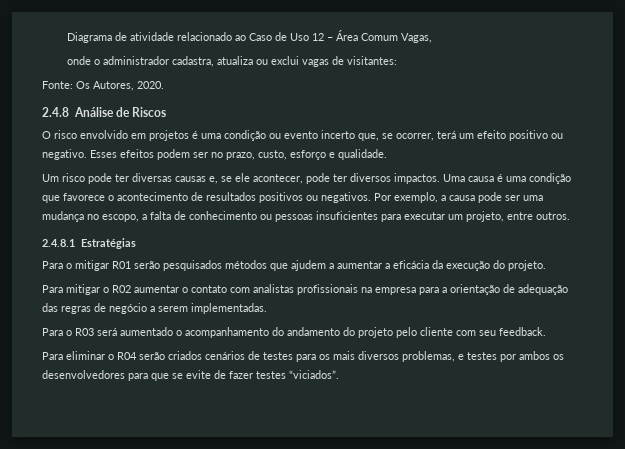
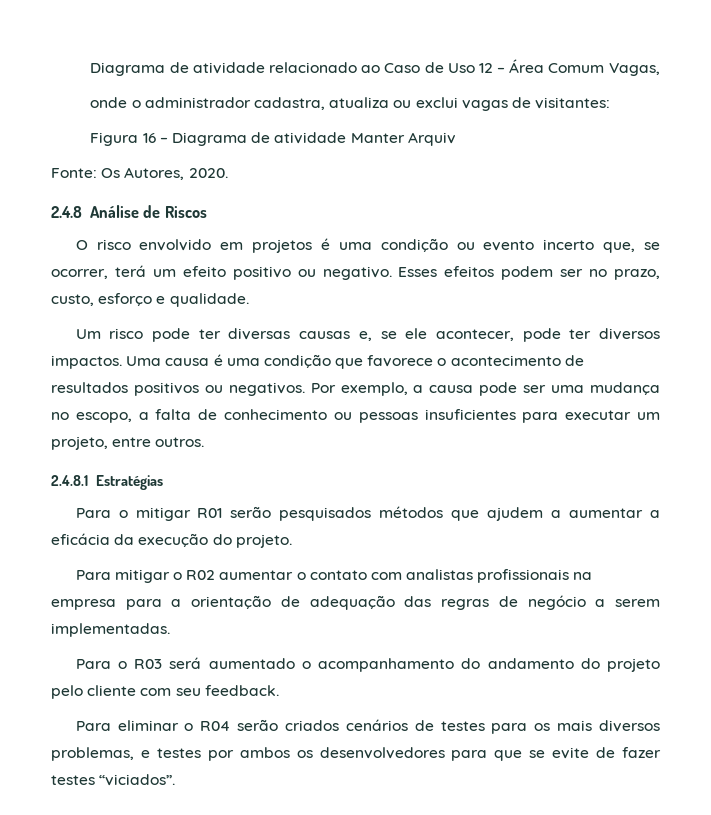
+ Figura 16 – Diagrama de atividade Manter Arquiv

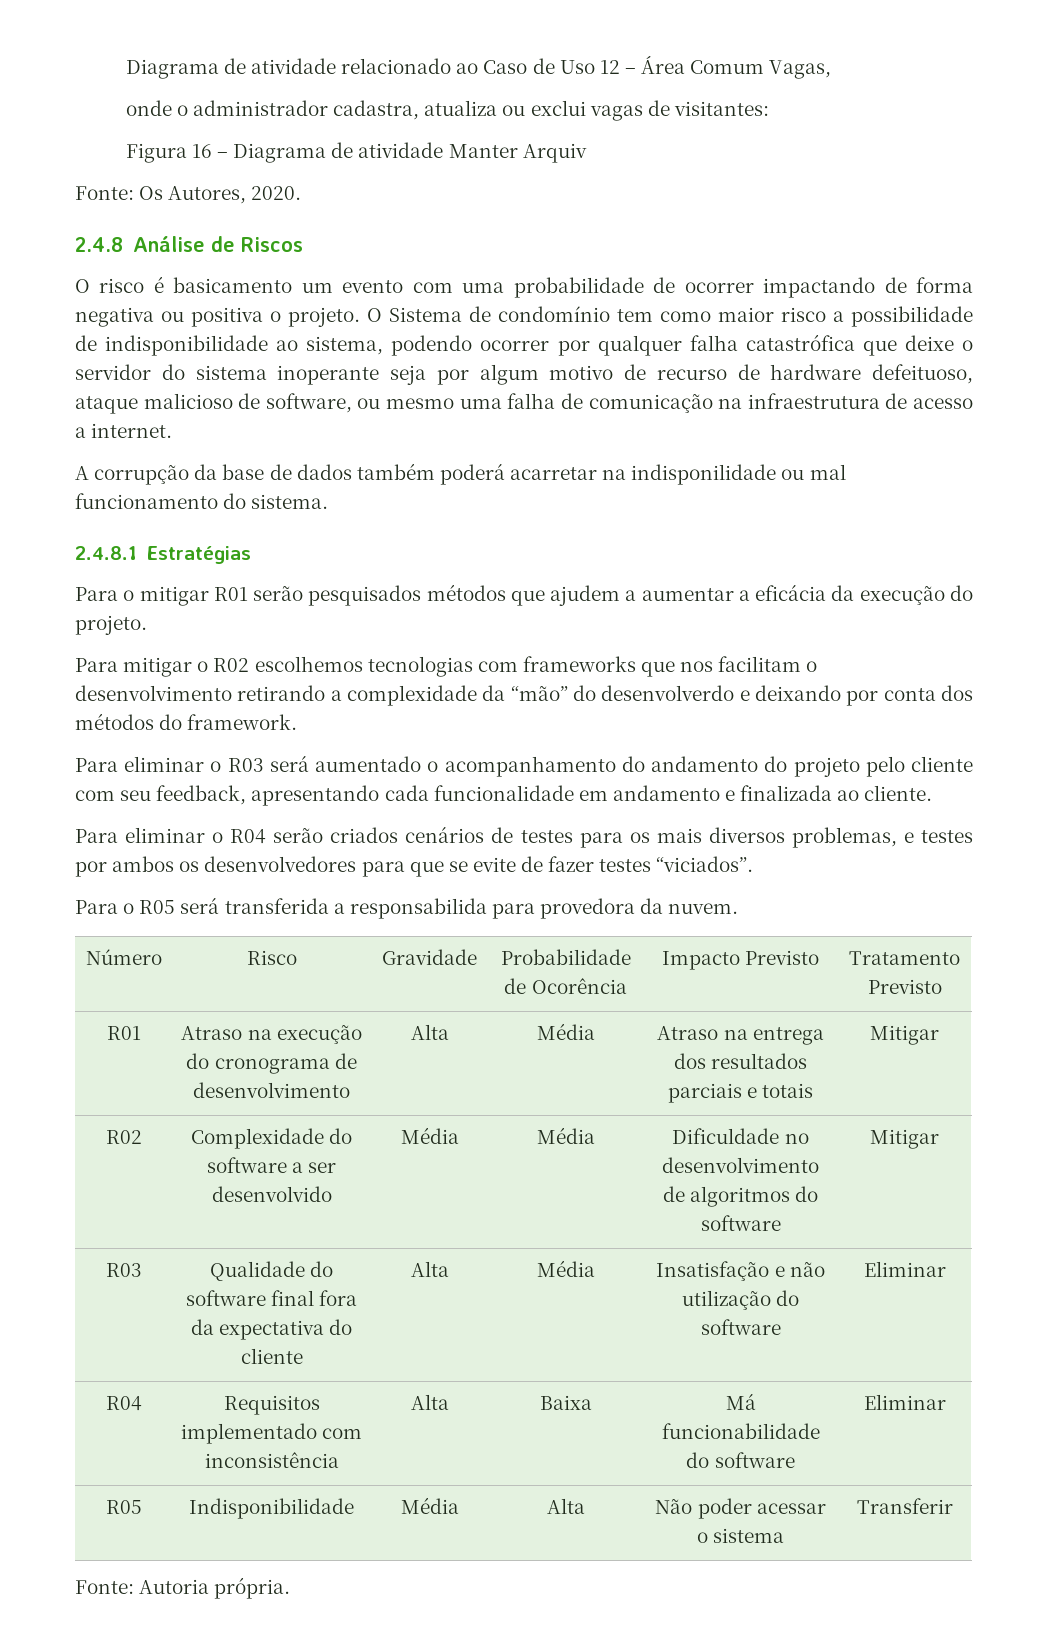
- O risco envolvido em projetos é uma condição ou evento incerto que, se ocorrer, terá um efeito positivo ou negativo. Esses efeitos podem ser no prazo, custo, esforço e qualidade.
- Um risco pode ter diversas causas e, se ele acontecer, pode ter diversos impactos. Uma causa é uma condição que favorece o acontecimento de resultados positivos ou negativos. Por exemplo, a causa pode ser uma mudança no escopo, a falta de conhecimento ou pessoas insuficientes para executar um projeto, entre outros.
+ O risco é basicamento um evento com uma probabilidade de ocorrer impactando de forma negativa ou positiva o projeto. O Sistema de condomínio tem como maior risco a possibilidade de indisponibilidade ao sistema, podendo ocorrer por qualquer falha catastrófica que deixe o servidor do sistema inoperante seja por algum motivo de recurso de hardware defeituoso, ataque malicioso de software, ou mesmo uma falha de comunicação na infraestrutura de acesso a internet.
+ A corrupção da base de dados também poderá acarretar na indisponilidade ou mal funcionamento do sistema.
- Para mitigar o R02 aumentar o contato com analistas profissionais na empresa para a orientação de adequação das regras de negócio a serem implementadas.
- Para o R03 será aumentado o acompanhamento do andamento do projeto pelo cliente com seu feedback.
+ Para mitigar o R02 escolhemos tecnologias com frameworks que nos facilitam o desenvolvimento retirando a complexidade da “mão” do desenvolverdo e deixando por conta dos métodos do framework.
+ Para eliminar o R03 será aumentado o acompanhamento do andamento do projeto pelo cliente com seu feedback, apresentando cada funcionalidade em andamento e finalizada ao cliente.
+ Para o R05 será transferida a responsabilida para provedora da nuvem.
+ Número | Risco | Gravidade | Probabilidade de Ocorência | Impacto Previsto | Tratamento Previsto
+ R01 | Atraso na execução do cronograma de desenvolvimento | Alta | Média | Atraso na entrega dos resultados parciais e totais | Mitigar
+ R02 | Complexidade do software a ser desenvolvido | Média | Média | Dificuldade no desenvolvimento de algoritmos do software | Mitigar
+ R03 | Qualidade do software final fora da expectativa do cliente | Alta | Média | Insatisfação e não utilização do software | Eliminar
+ R04 | Requisitos implementado com inconsistência | Alta | Baixa | Má funcionabilidade do software | Eliminar
+ R05 | Indisponibilidade | Média | Alta | Não poder acessar o sistema | Transferir
+ Fonte: Autoria própria.

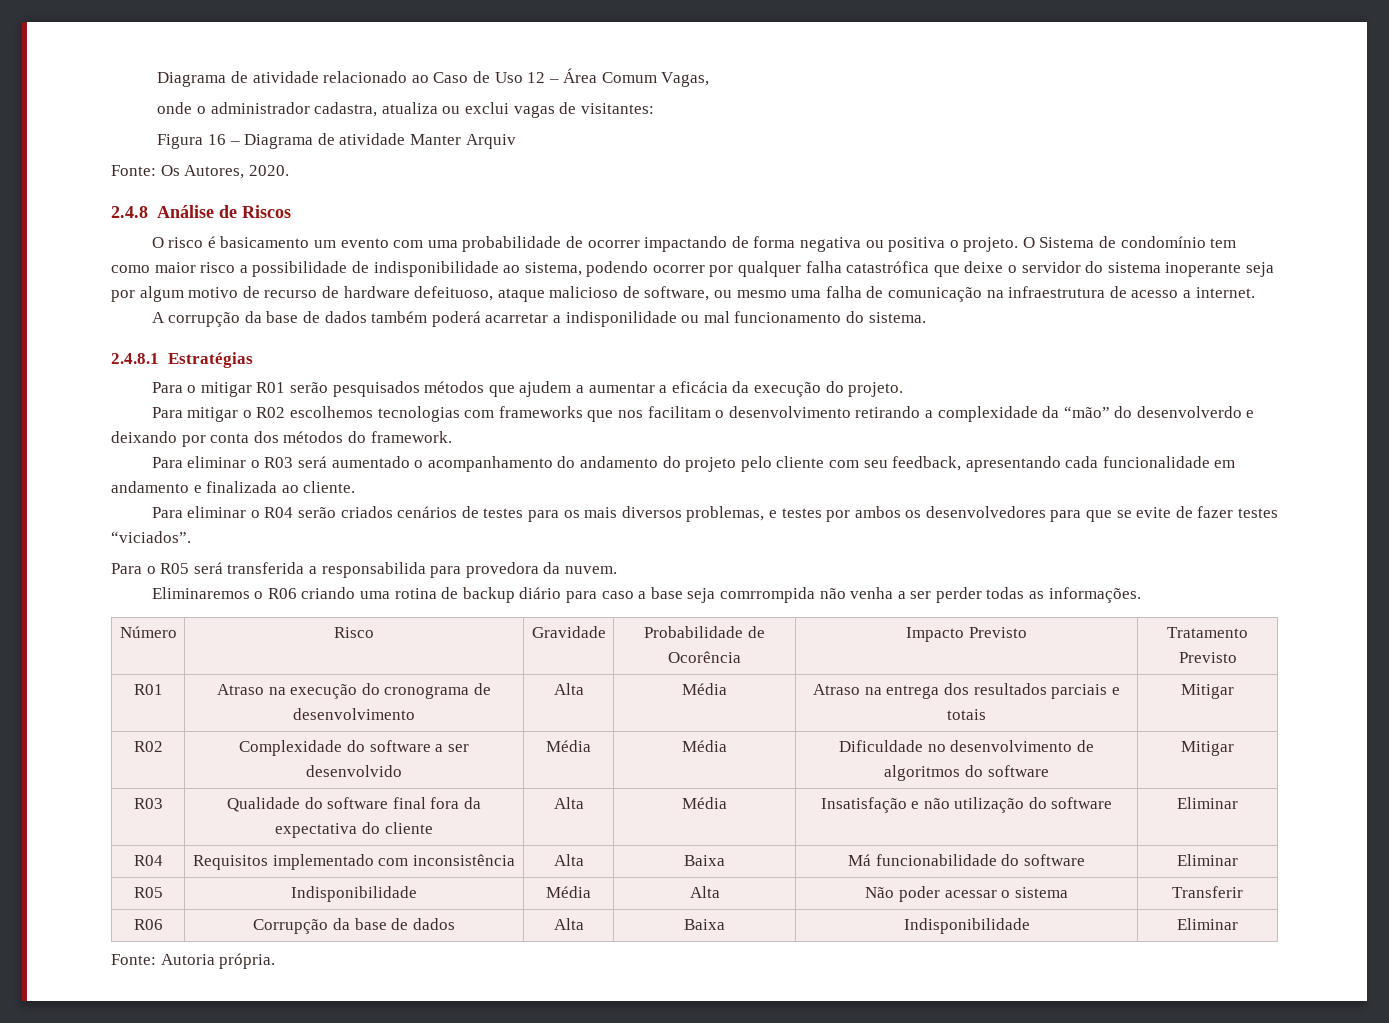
- A corrupção da base de dados também poderá acarretar na indisponilidade ou mal funcionamento do sistema.
+ A corrupção da base de dados também poderá acarretar a indisponilidade ou mal funcionamento do sistema.
+ Eliminaremos o R06 criando uma rotina de backup diário para caso a base seja comrrompida não venha a ser perder todas as informações.
+ R06 | Corrupção da base de dados | Alta | Baixa | Indisponibilidade | Eliminar

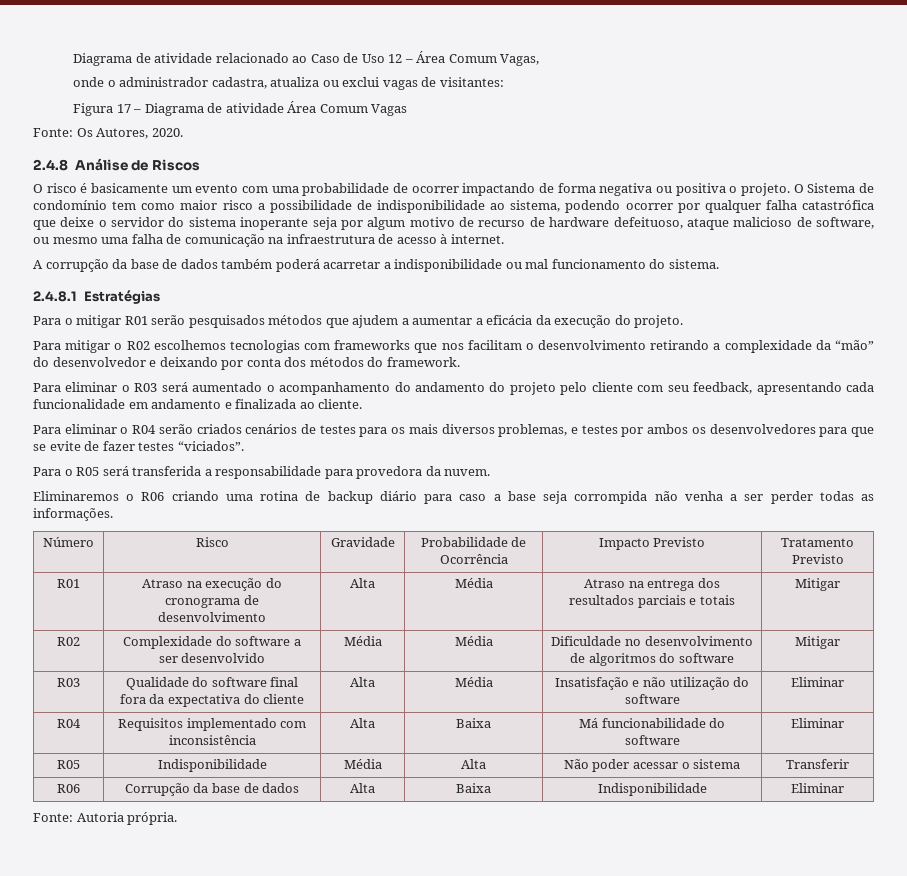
- Figura 16 – Diagrama de atividade Manter Arquiv
+ Figura 17 – Diagrama de atividade Área Comum Vagas
- O risco é basicamento um evento com uma probabilidade de ocorrer impactando de forma negativa ou positiva o projeto.
+ O risco é basicamente um evento com uma probabilidade de ocorrer impactando de forma negativa ou positiva o projeto.
- O Sistema de condomínio tem como maior risco a possibilidade de indisponibilidade ao sistema, podendo ocorrer por qualquer falha catastrófica que deixe o servidor do sistema inoperante seja por algum motivo de recurso de hardware defeituoso, ataque malicioso de software, ou mesmo uma falha de comunicação na infraestrutura de acesso a internet.
+ O Sistema de condomínio tem como maior risco a possibilidade de indisponibilidade ao sistema, podendo ocorrer por qualquer falha catastrófica que deixe o servidor do sistema inoperante seja por algum motivo de recurso de hardware defeituoso, ataque malicioso de software, ou mesmo uma falha de comunicação na infraestrutura de acesso à internet.
- A corrupção da base de dados também poderá acarretar a indisponilidade ou mal funcionamento do sistema.
+ A corrupção da base de dados também poderá acarretar a indisponibilidade ou mal funcionamento do sistema.
- Para mitigar o R02 escolhemos tecnologias com frameworks que nos facilitam o desenvolvimento retirando a complexidade da “mão” do desenvolverdo e deixando por conta dos métodos do framework.
+ Para mitigar o R02 escolhemos tecnologias com frameworks que nos facilitam o desenvolvimento retirando a complexidade da “mão” do desenvolvedor e deixando por conta dos métodos do framework.
- Para o R05 será transferida a responsabilida para provedora da nuvem.
+ Para o R05 será transferida a responsabilidade para provedora da nuvem.
- Eliminaremos o R06 criando uma rotina de backup diário para caso a base seja comrrompida não venha a ser perder todas as informações.
+ Eliminaremos o R06 criando uma rotina de backup diário para caso a base seja corrompida não venha a ser perder todas as informações.
- Número | Risco | Gravidade | Probabilidade de Ocorência | Impacto Previsto | Tratamento Previsto
+ Número | Risco | Gravidade | Probabilidade de Ocorrência | Impacto Previsto | Tratamento Previsto

